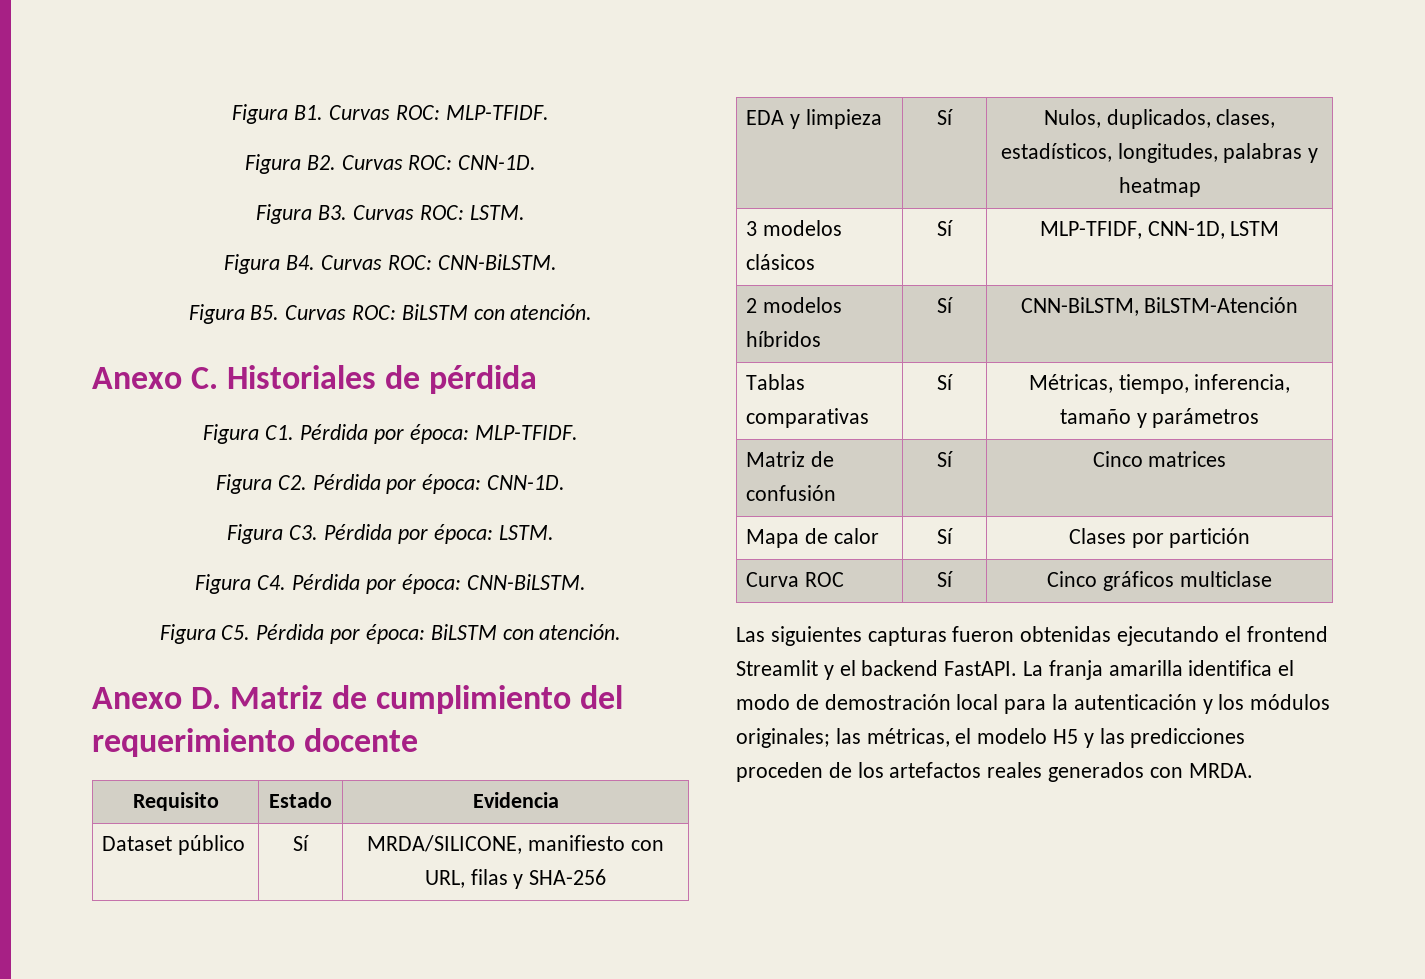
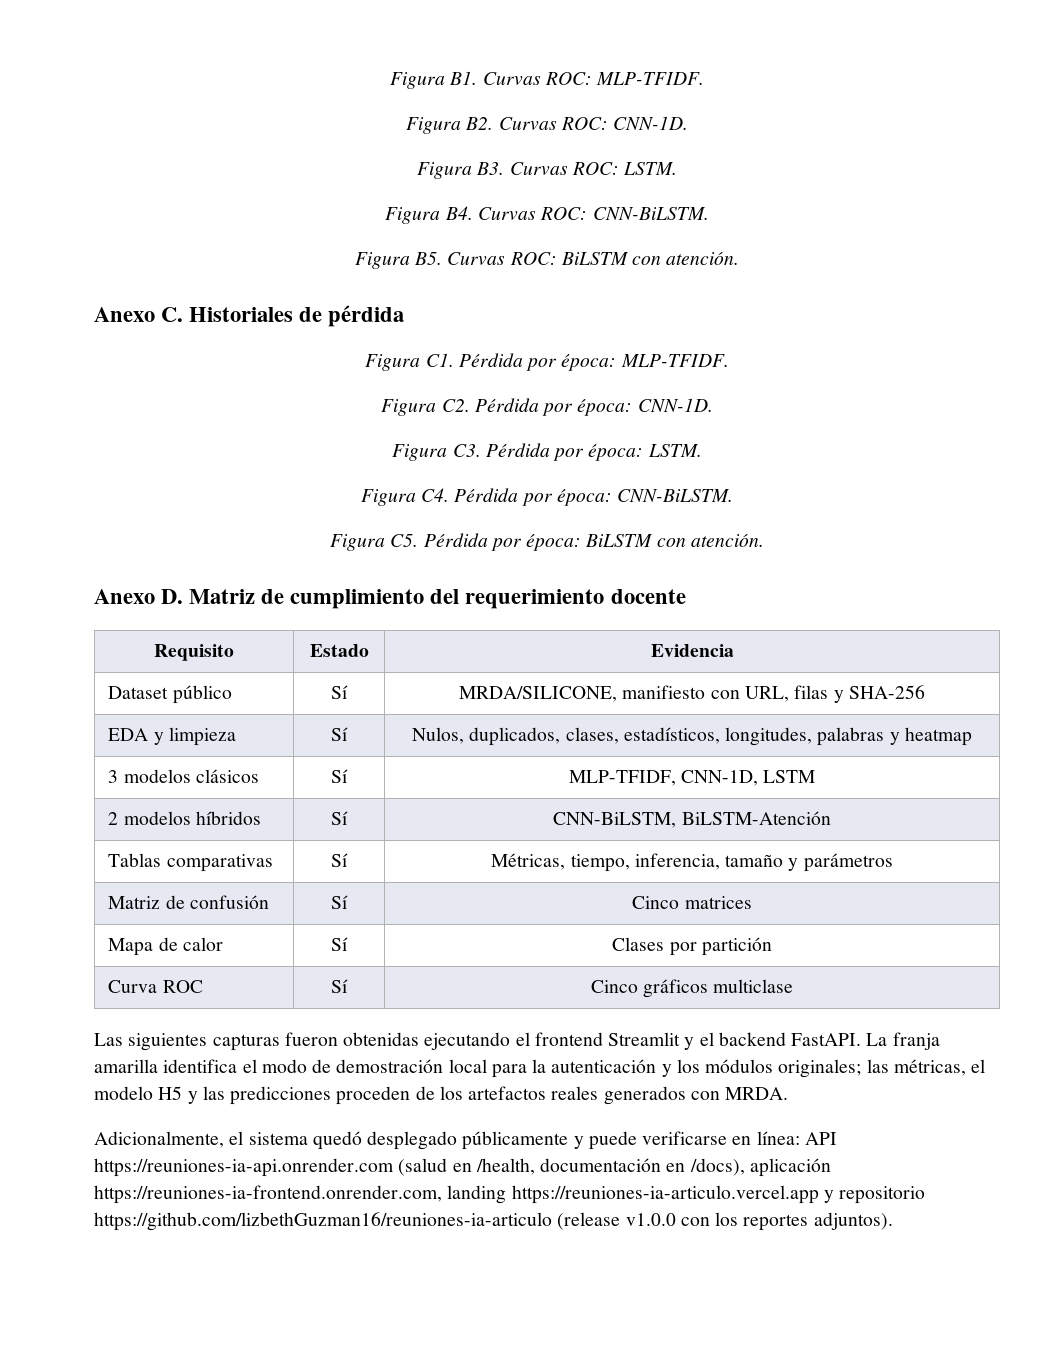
+ Adicionalmente, el sistema quedó desplegado públicamente y puede verificarse en línea: API https://reuniones-ia-api.onrender.com (salud en /health, documentación en /docs), aplicación https://reuniones-ia-frontend.onrender.com, landing https://reuniones-ia-articulo.vercel.app y repositorio https://github.com/lizbethGuzman16/reuniones-ia-articulo (release v1.0.0 con los reportes adjuntos).

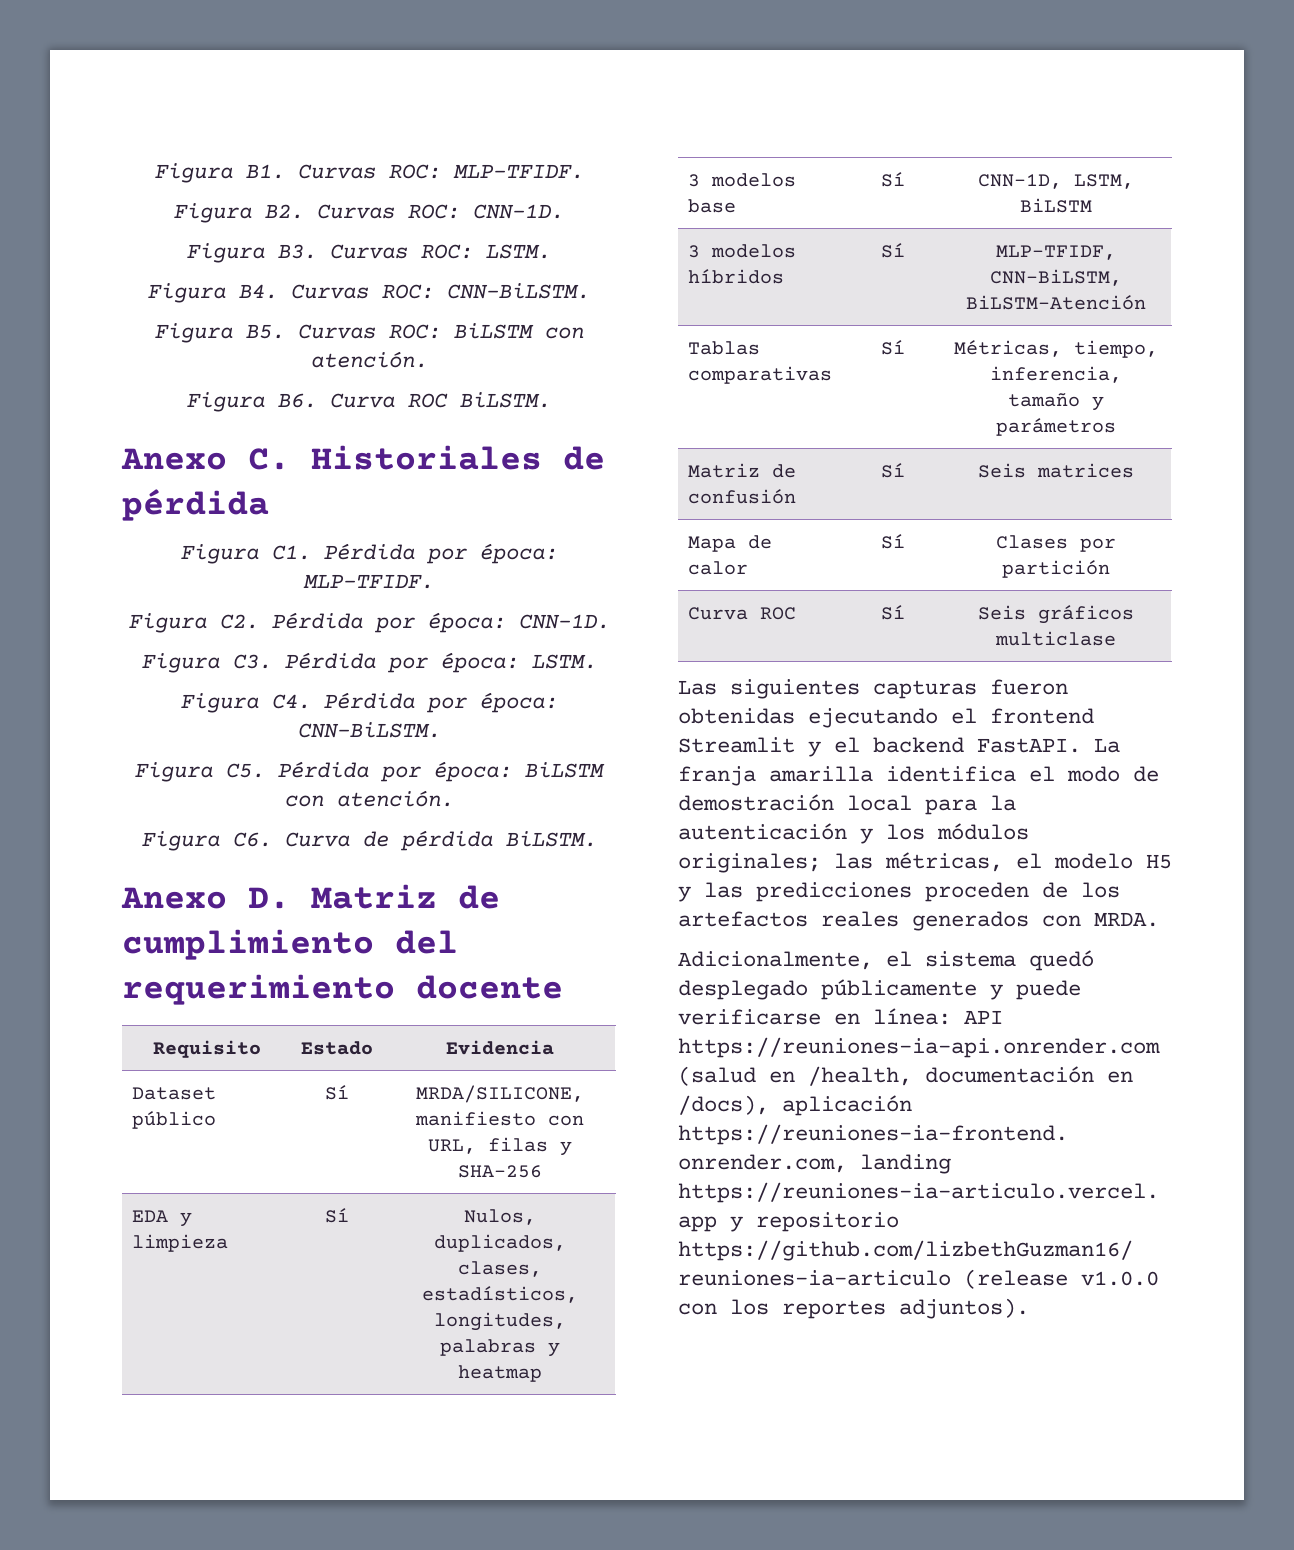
+ Figura B6. Curva ROC BiLSTM.
+ Figura C6. Curva de pérdida BiLSTM.
- 3 modelos clásicos | Sí | MLP-TFIDF, CNN-1D, LSTM
- 2 modelos híbridos | Sí | CNN-BiLSTM, BiLSTM-Atención
+ 3 modelos base | Sí | CNN-1D, LSTM, BiLSTM
+ 3 modelos híbridos | Sí | MLP-TFIDF, CNN-BiLSTM, BiLSTM-Atención
- Matriz de confusión | Sí | Cinco matrices
+ Matriz de confusión | Sí | Seis matrices
- Curva ROC | Sí | Cinco gráficos multiclase
+ Curva ROC | Sí | Seis gráficos multiclase

